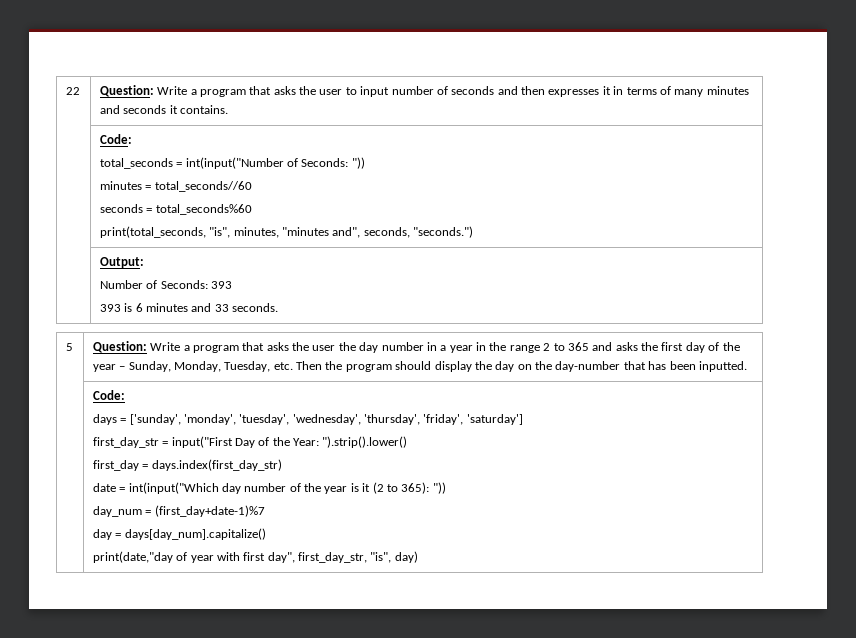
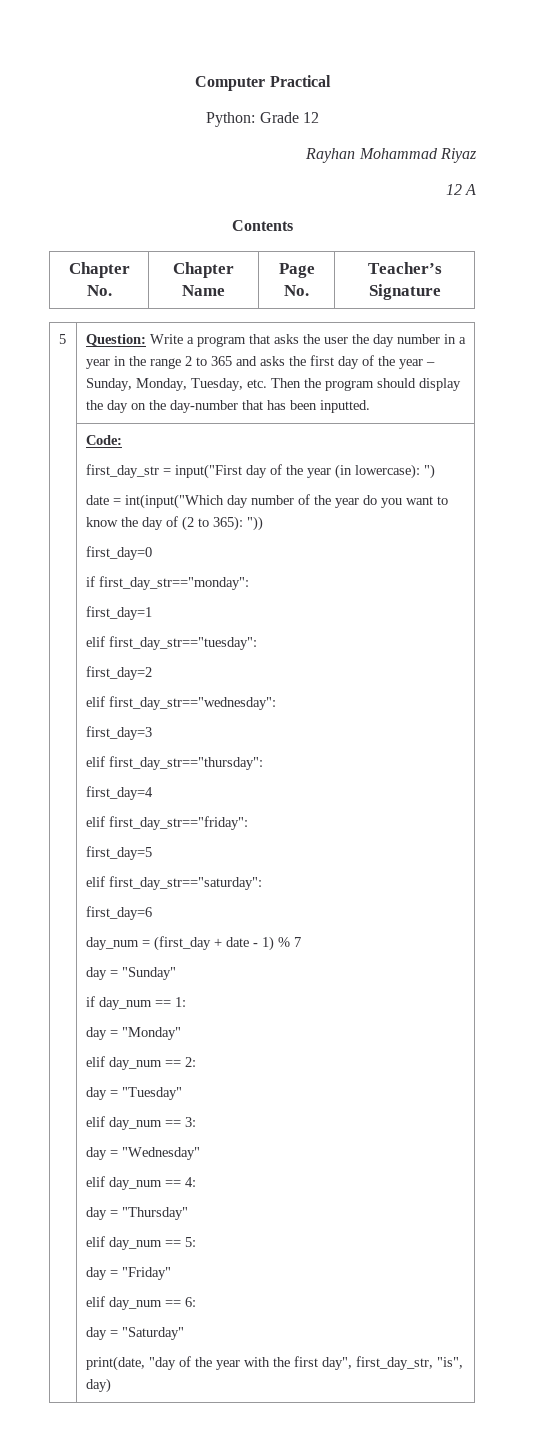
- 22 | Question: Write a program that asks the user to input number of seconds and then expresses it in terms of many minutes and seconds it contains.
- | Code:
- total_seconds = int(input("Number of Seconds: "))
- minutes = total_seconds//60
- seconds = total_seconds%60
- print(total_seconds, "is", minutes, "minutes and", seconds, "seconds.")
- | Output:
- Number of Seconds: 393
- 393 is 6 minutes and 33 seconds.
+ Computer Practical
+ Python: Grade 12
+ Rayhan Mohammad Riyaz
+ 12 A
+ Contents
+ Chapter No. | Chapter Name | Page No. | Teacher’s Signature
- days = ['sunday', 'monday', 'tuesday', 'wednesday', 'thursday', 'friday', 'saturday']
- first_day_str = input("First Day of the Year: ").strip().lower()
- first_day = days.index(first_day_str)
+ first_day_str = input("First day of the year (in lowercase): ")
- date = int(input("Which day number of the year is it (2 to 365): "))
- day_num = (first_day+date-1)%7
- day = days[day_num].capitalize()
- print(date,"day of year with first day", first_day_str, "is", day)
+ date = int(input("Which day number of the year do you want to know the day of (2 to 365): "))
+ first_day=0
+ if first_day_str=="monday":
+ first_day=1
+ elif first_day_str=="tuesday":
+ first_day=2
+ elif first_day_str=="wednesday":
+ first_day=3
+ elif first_day_str=="thursday":
+ first_day=4
+ elif first_day_str=="friday":
+ first_day=5
+ elif first_day_str=="saturday":
+ first_day=6
+ day_num = (first_day + date - 1) % 7
+ day = "Sunday"
+ if day_num == 1:
+ day = "Monday"
+ elif day_num == 2:
+ day = "Tuesday"
+ elif day_num == 3:
+ day = "Wednesday"
+ elif day_num == 4:
+ day = "Thursday"
+ elif day_num == 5:
+ day = "Friday"
+ elif day_num == 6:
+ day = "Saturday"
+ print(date, "day of the year with the first day", first_day_str, "is", day)

